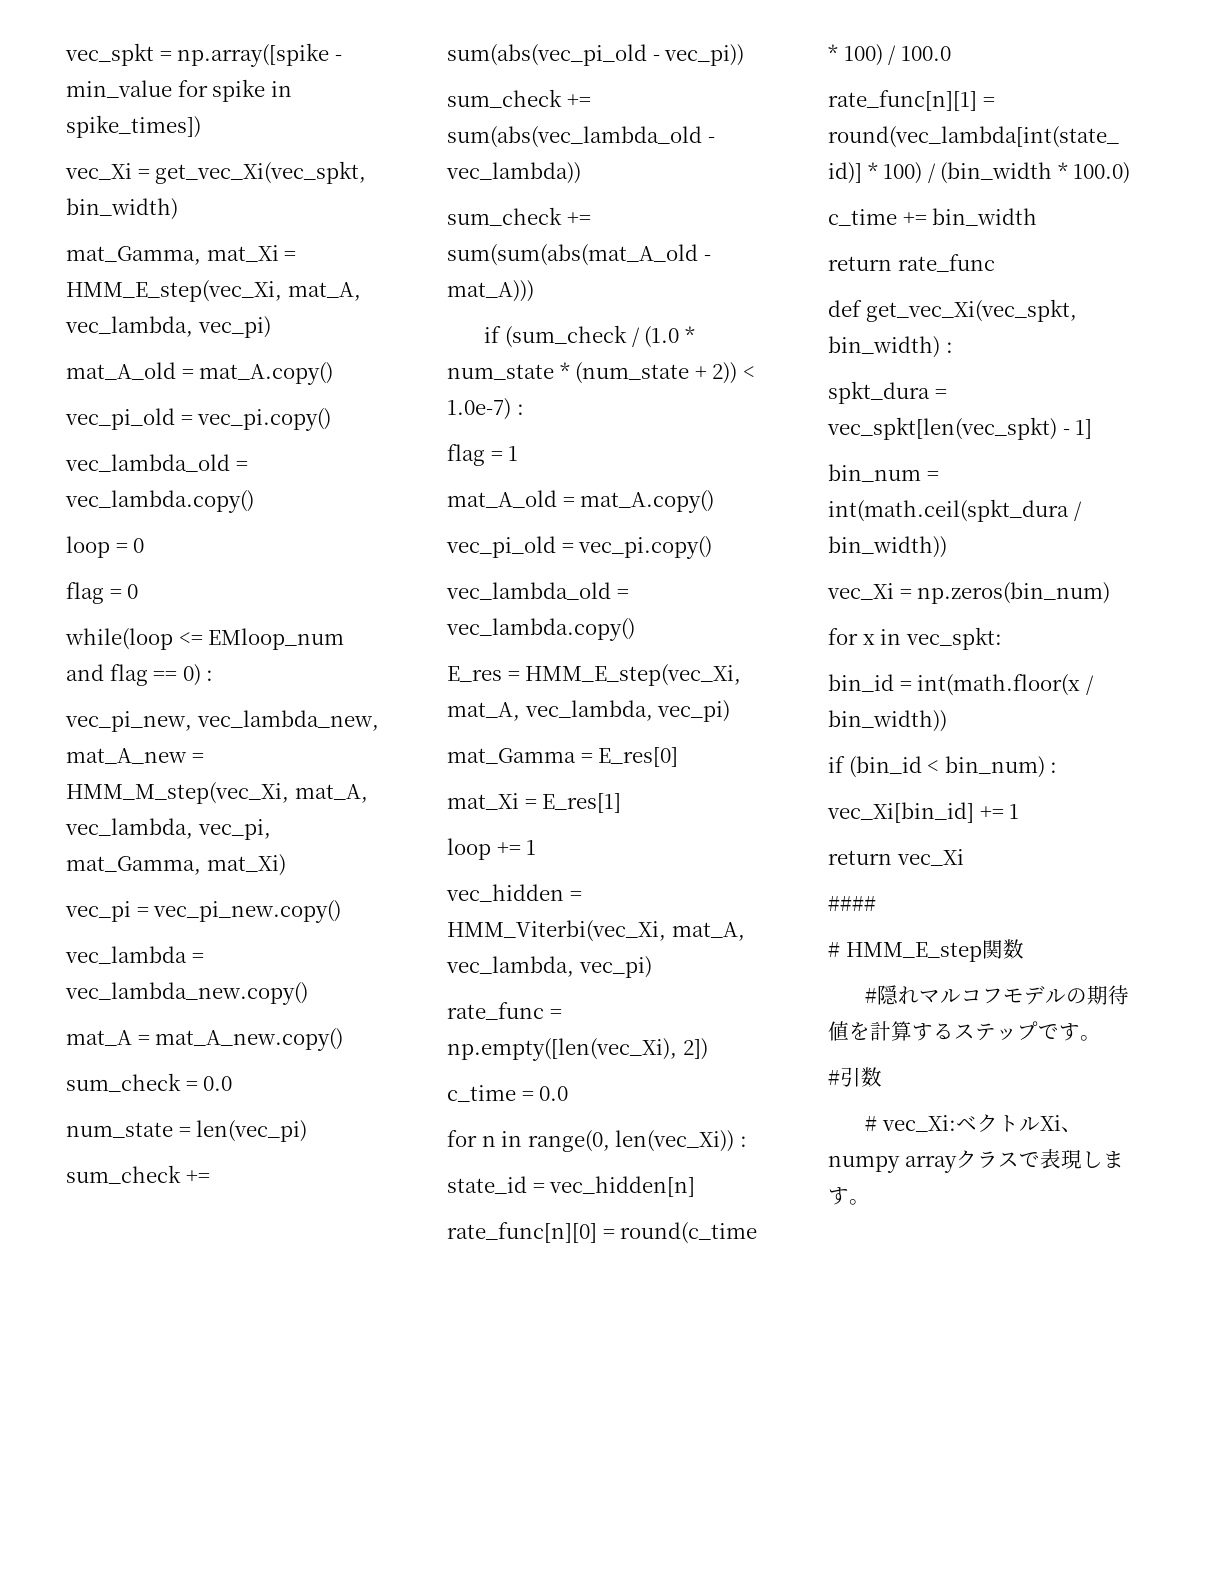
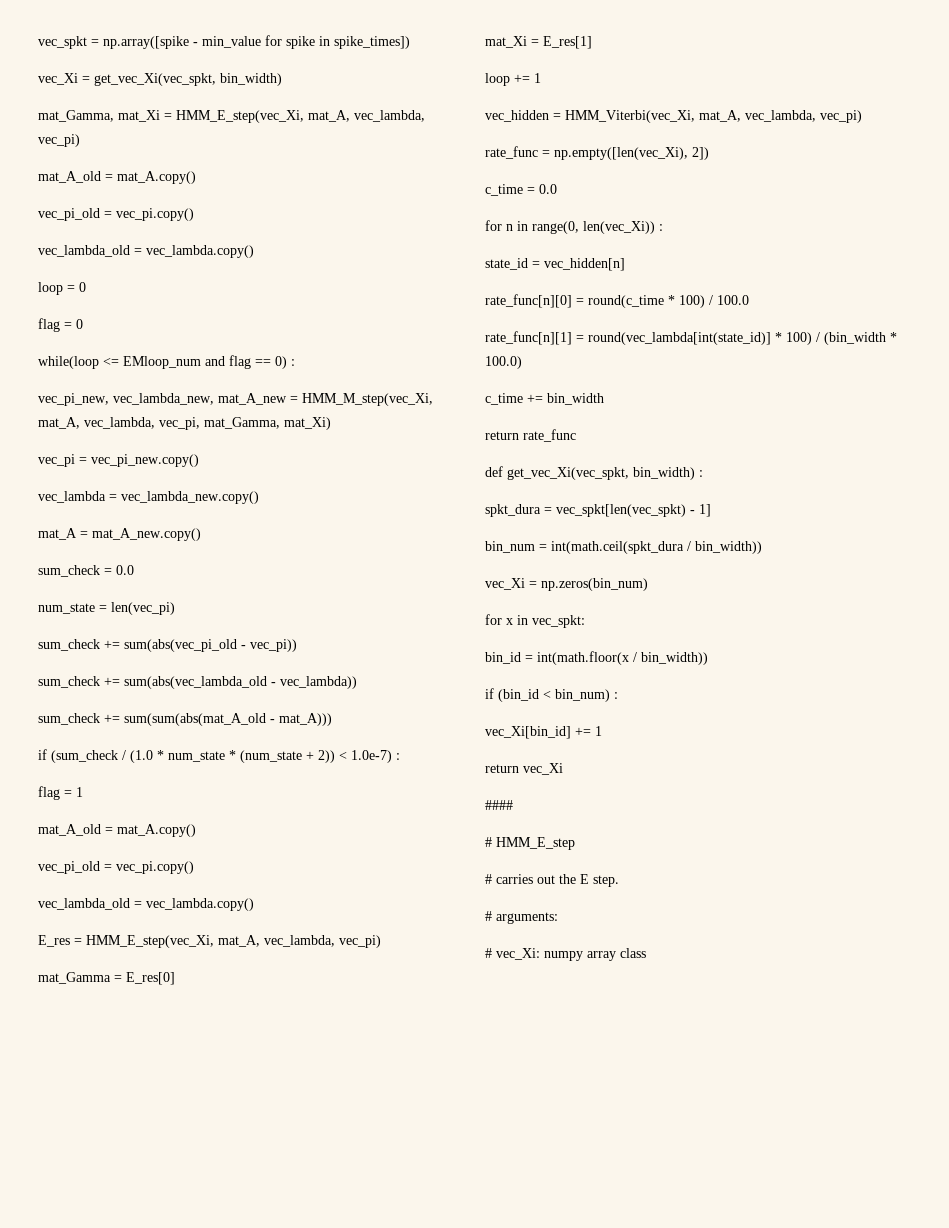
- # HMM_E_step関数
- #隠れマルコフモデルの期待値を計算するステップです。
- #引数
+ # HMM_E_step
+ # carries out the E step.
+ # arguments:
- # vec_Xi:ベクトルXi、numpy arrayクラスで表現します。
+ # vec_Xi: numpy array class

